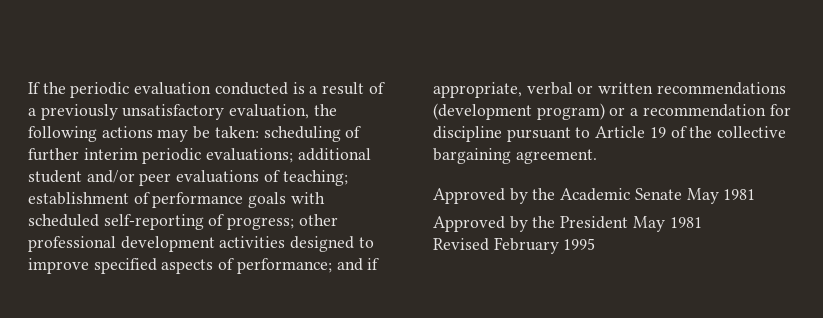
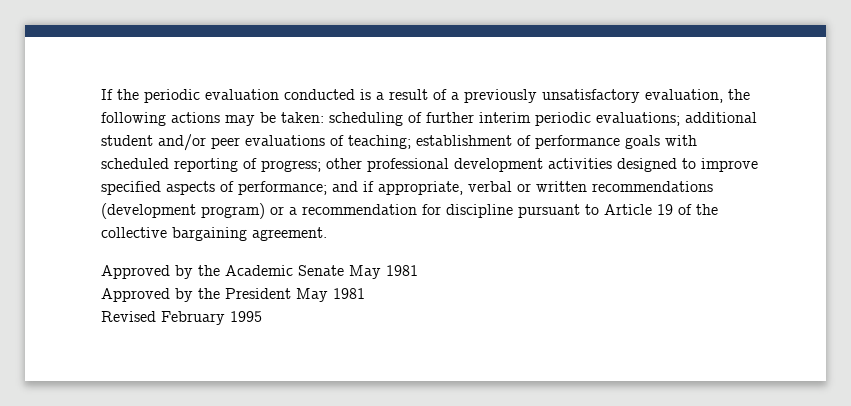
- establishment of performance goals with scheduled self-reporting of progress;
+ establishment of performance goals with scheduled reporting of progress;

